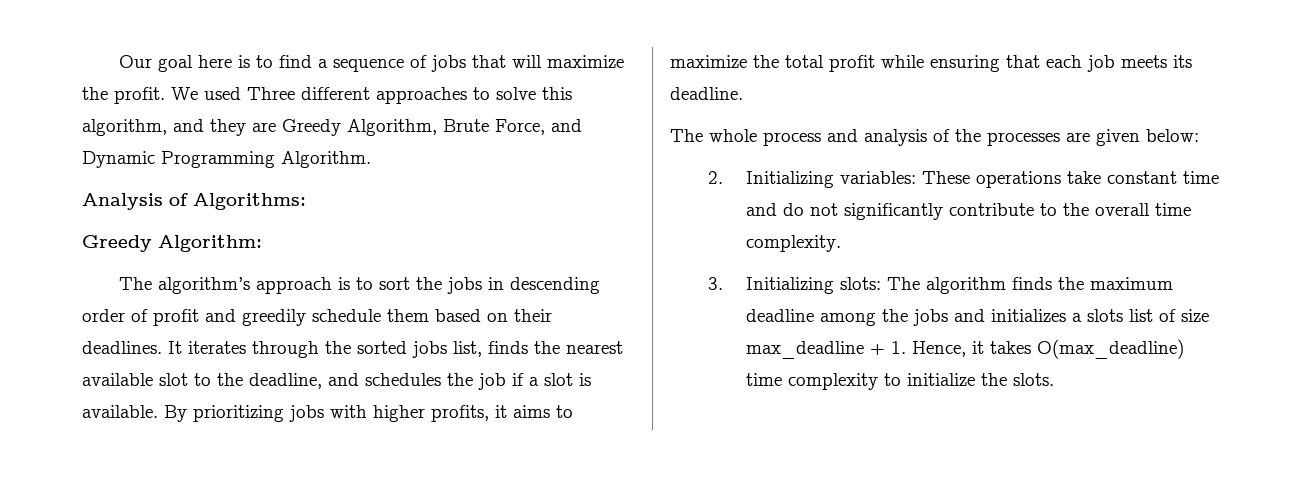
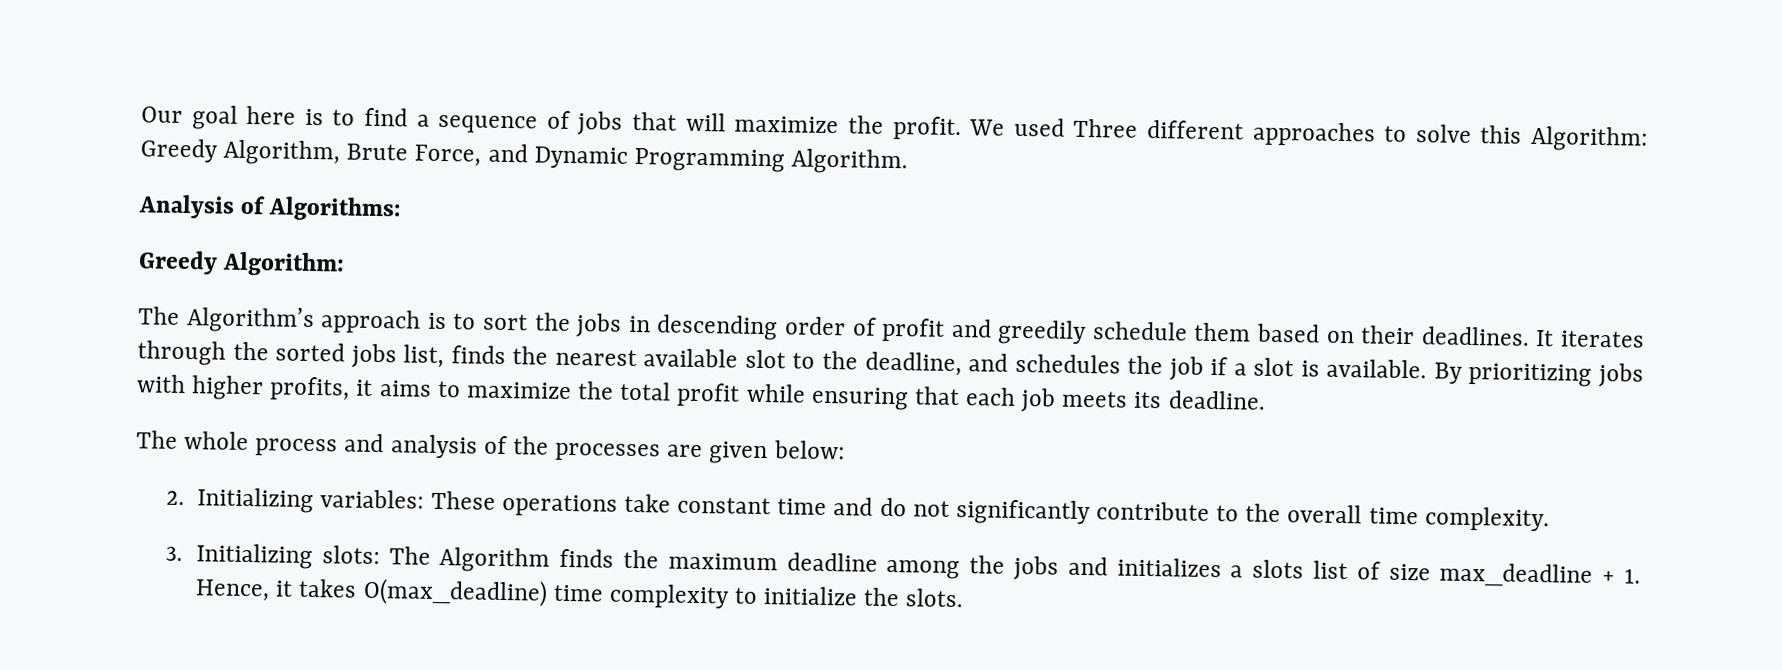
- We used Three different approaches to solve this algorithm, and they are Greedy Algorithm, Brute Force, and Dynamic Programming Algorithm.
+ We used Three different approaches to solve this Algorithm: Greedy Algorithm, Brute Force, and Dynamic Programming Algorithm.
- The algorithm’s approach is to sort the jobs in descending order of profit and greedily schedule them based on their deadlines.
+ The Algorithm’s approach is to sort the jobs in descending order of profit and greedily schedule them based on their deadlines.
- 3. Initializing slots: The algorithm finds the maximum deadline among the jobs and initializes a slots list of size max_deadline + 1. Hence, it takes O(max_deadline) time complexity to initialize the slots.
+ 3. Initializing slots: The Algorithm finds the maximum deadline among the jobs and initializes a slots list of size max_deadline + 1. Hence, it takes O(max_deadline) time complexity to initialize the slots.

